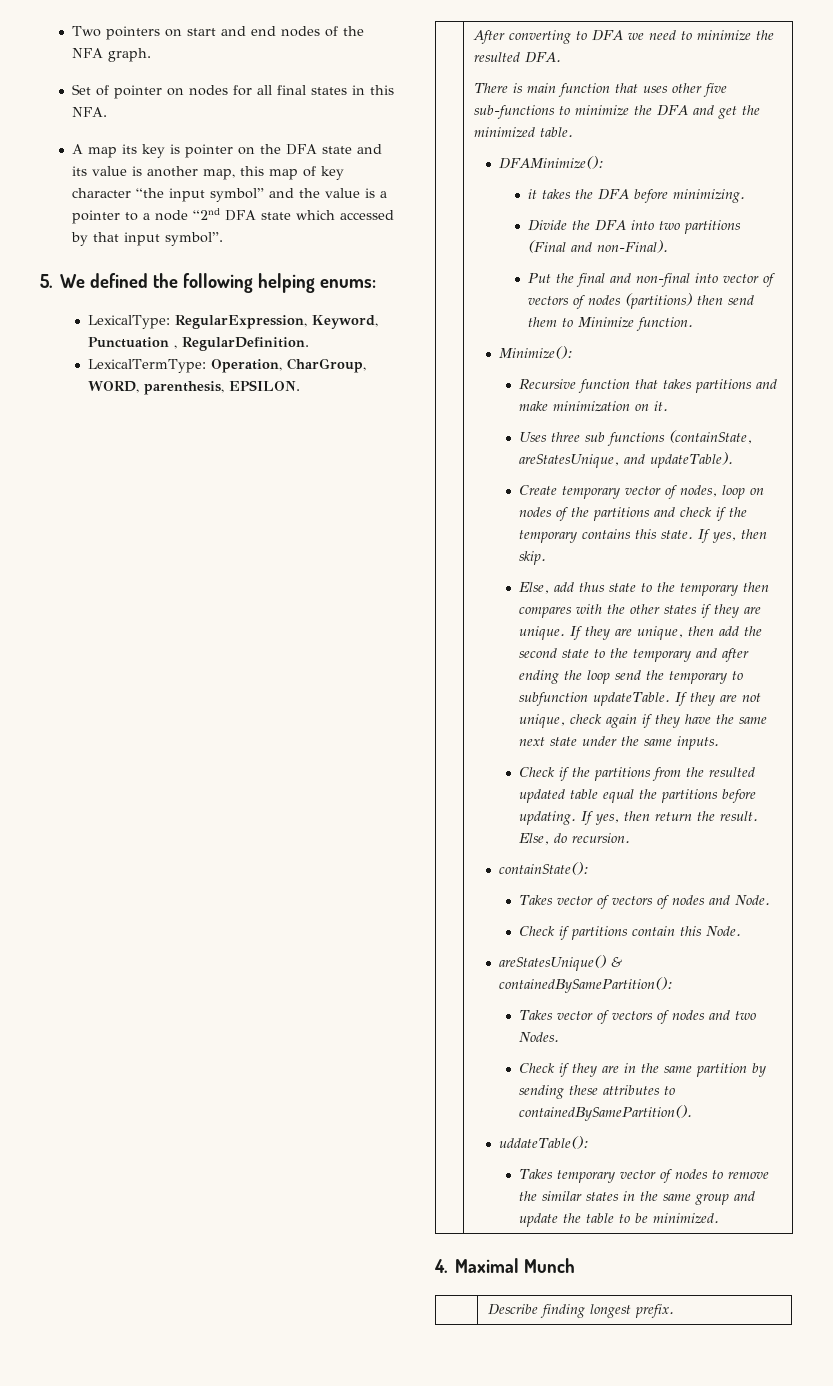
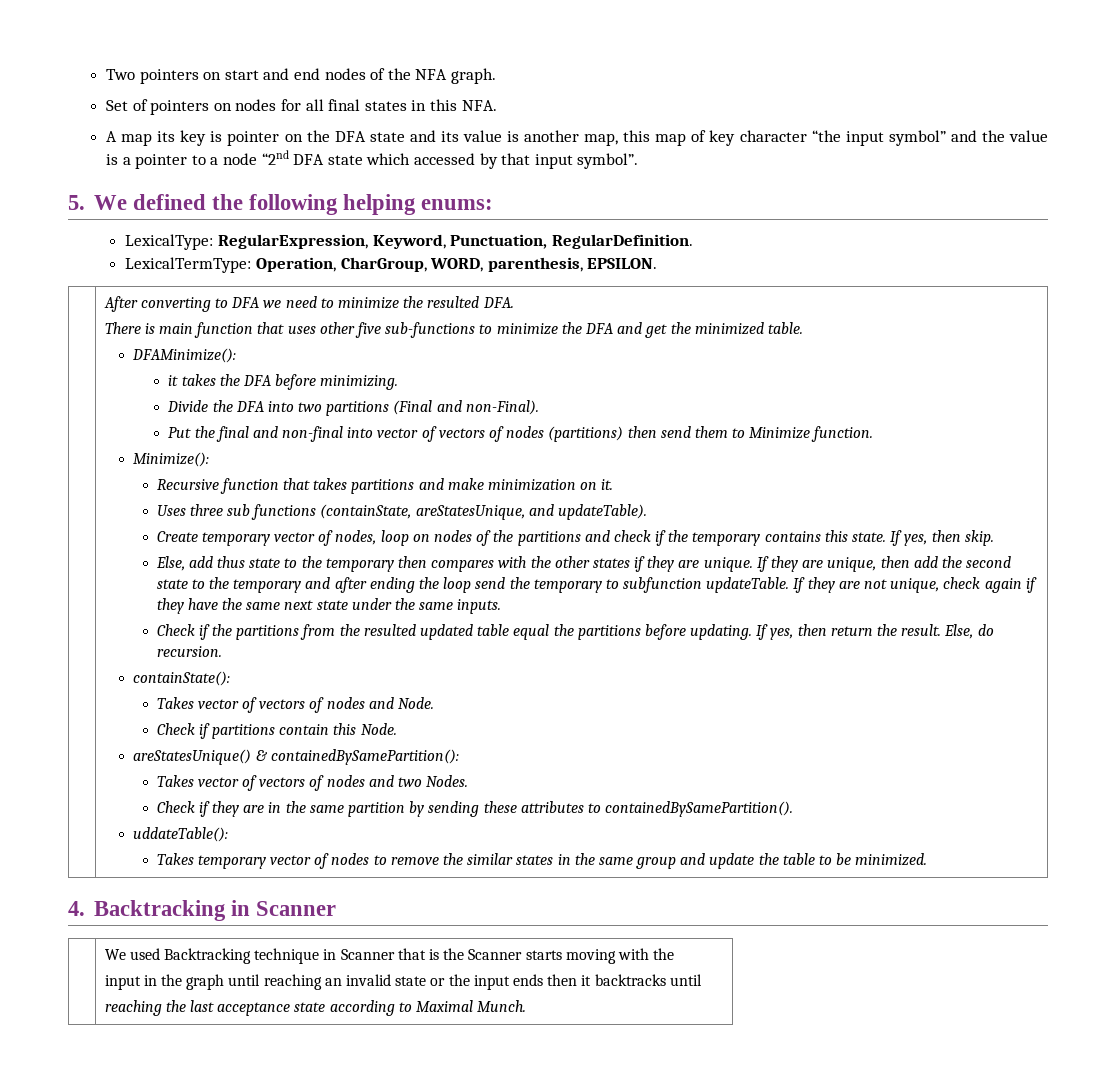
- Set of pointer on nodes for all final states in this NFA.
+ Set of pointers on nodes for all final states in this NFA.
- LexicalType: RegularExpression, Keyword, Punctuation , RegularDefinition.
+ LexicalType: RegularExpression, Keyword, Punctuation, RegularDefinition.
- 4. Maximal Munch
- | Describe finding longest prefix.
+ 4. Backtracking in Scanner
+ | We used Backtracking technique in Scanner that is the Scanner starts moving with the
+ input in the graph until reaching an invalid state or the input ends then it backtracks until
+ reaching the last acceptance state according to Maximal Munch.

